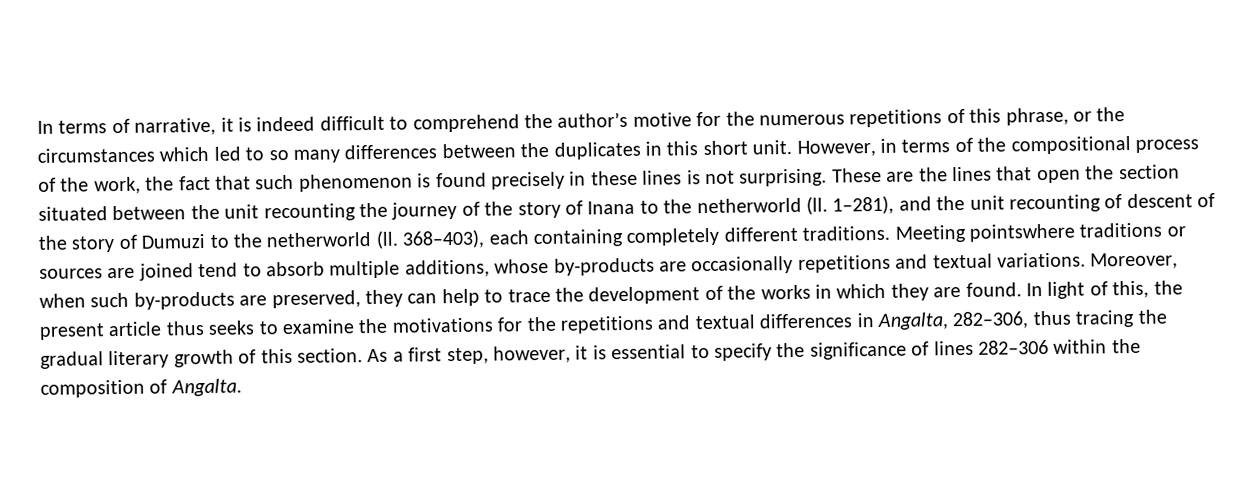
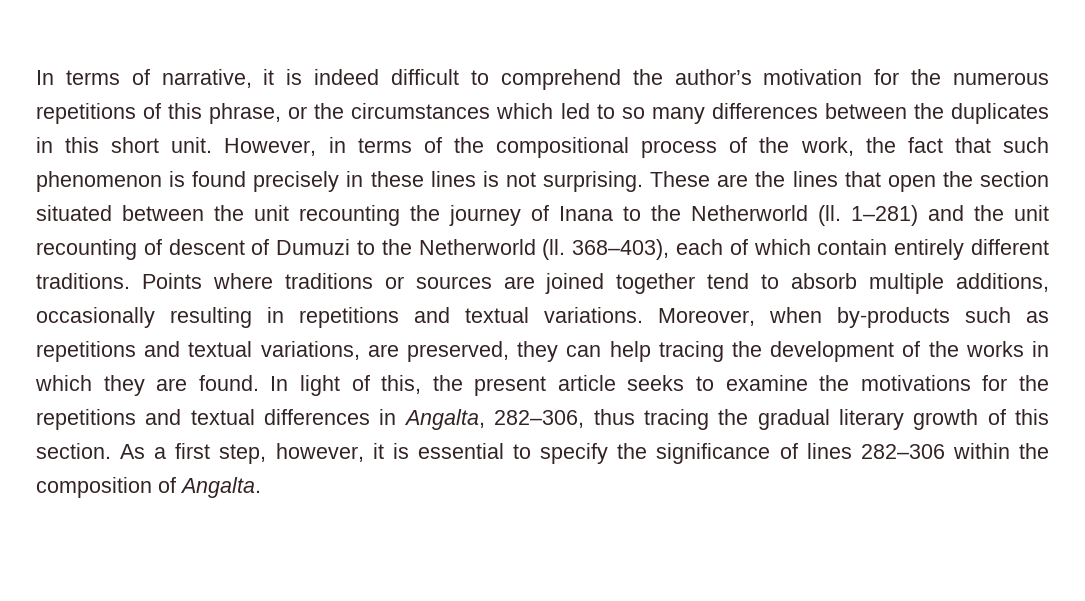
- In terms of narrative, it is indeed difficult to comprehend the author’s motive for the numerous repetitions of this phrase, or the circumstances which led to so many differences between the duplicates in this short unit.
+ In terms of narrative, it is indeed difficult to comprehend the author’s motivation for the numerous repetitions of this phrase, or the circumstances which led to so many differences between the duplicates in this short unit.
- These are the lines that open the section situated between the unit recounting the journey of the story of Inana to the netherworld (ll. 1–281), and the unit recounting of descent of the story of Dumuzi to the netherworld (ll.
+ These are the lines that open the section situated between the unit recounting the journey of Inana to the Netherworld (ll. 1–281) and the unit recounting of descent of Dumuzi to the Netherworld (ll.
- 368–403), each containing completely different traditions. Meeting pointswhere traditions or sources are joined tend to absorb multiple additions, whose by-products are occasionally repetitions and textual variations.
+ 368–403), each of which contain entirely different traditions. Points where traditions or sources are joined together tend to absorb multiple additions, occasionally resulting in repetitions and textual variations.
- Moreover, when such by-products are preserved, they can help to trace the development of the works in which they are found.
+ Moreover, when by-products such as repetitions and textual variations, are preserved, they can help tracing the development of the works in which they are found.
- In light of this, the present article thus seeks to examine the motivations for the repetitions and textual differences in Angalta, 282–306, thus tracing the gradual literary growth of this section.
+ In light of this, the present article seeks to examine the motivations for the repetitions and textual differences in Angalta, 282–306, thus tracing the gradual literary growth of this section.

